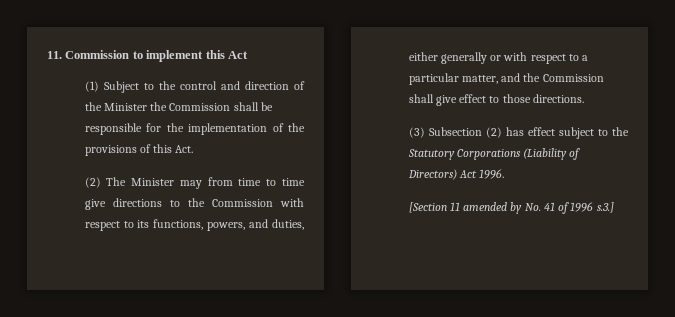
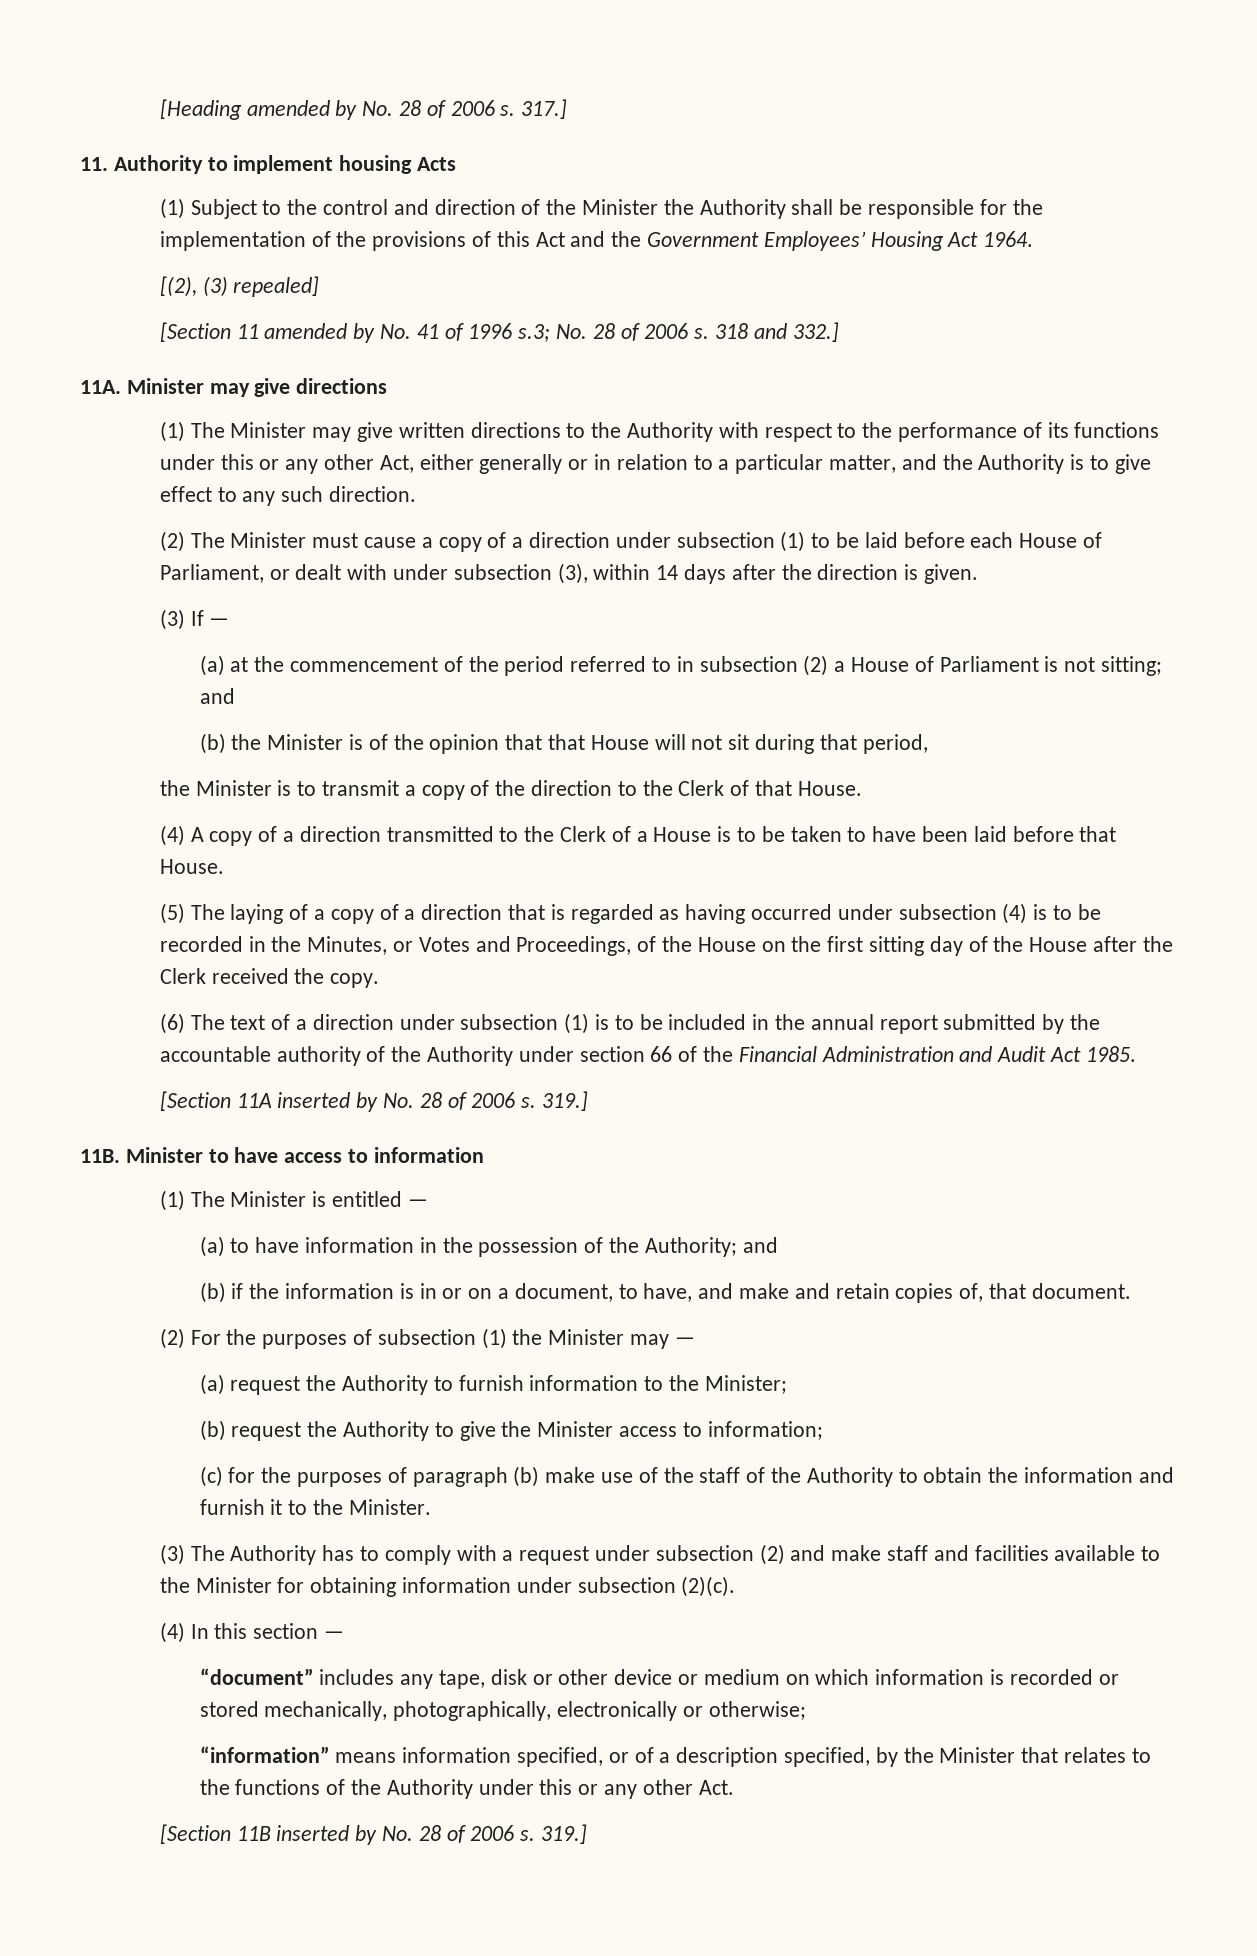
- 11. Commission to implement this Act
+ [Heading amended by No. 28 of 2006 s. 317.]
+ 11. Authority to implement housing Acts
- (1) Subject to the control and direction of the Minister the Commission shall be responsible for the implementation of the provisions of this Act.
- (2) The Minister may from time to time give directions to the Commission with respect to its functions, powers, and duties, either generally or with respect to a particular matter, and the Commission shall give effect to those directions.
- (3) Subsection (2) has effect subject to the Statutory Corporations (Liability of Directors) Act 1996.
+ (1) Subject to the control and direction of the Minister the Authority shall be responsible for the implementation of the provisions of this Act and the Government Employees’ Housing Act 1964.
+ [(2), (3) repealed]
- [Section 11 amended by No. 41 of 1996 s.3.]
+ [Section 11 amended by No. 41 of 1996 s.3; No. 28 of 2006 s. 318 and 332.]
+ 11A. Minister may give directions
+ (1) The Minister may give written directions to the Authority with respect to the performance of its functions under this or any other Act, either generally or in relation to a particular matter, and the Authority is to give effect to any such direction.
+ (2) The Minister must cause a copy of a direction under subsection (1) to be laid before each House of Parliament, or dealt with under subsection (3), within 14 days after the direction is given.
+ (3) If —
+ (a) at the commencement of the period referred to in subsection (2) a House of Parliament is not sitting; and
+ (b) the Minister is of the opinion that that House will not sit during that period,
+ the Minister is to transmit a copy of the direction to the Clerk of that House.
+ (4) A copy of a direction transmitted to the Clerk of a House is to be taken to have been laid before that House.
+ (5) The laying of a copy of a direction that is regarded as having occurred under subsection (4) is to be recorded in the Minutes, or Votes and Proceedings, of the House on the first sitting day of the House after the Clerk received the copy.
+ (6) The text of a direction under subsection (1) is to be included in the annual report submitted by the accountable authority of the Authority under section 66 of the Financial Administration and Audit Act 1985.
+ [Section 11A inserted by No. 28 of 2006 s. 319.]
+ 11B. Minister to have access to information
+ (1) The Minister is entitled —
+ (a) to have information in the possession of the Authority; and
+ (b) if the information is in or on a document, to have, and make and retain copies of, that document.
+ (2) For the purposes of subsection (1) the Minister may —
+ (a) request the Authority to furnish information to the Minister;
+ (b) request the Authority to give the Minister access to information;
+ (c) for the purposes of paragraph (b) make use of the staff of the Authority to obtain the information and furnish it to the Minister.
+ (3) The Authority has to comply with a request under subsection (2) and make staff and facilities available to the Minister for obtaining information under subsection (2)(c).
+ (4) In this section —
+ “document” includes any tape, disk or other device or medium on which information is recorded or stored mechanically, photographically, electronically or otherwise;
+ “information” means information specified, or of a description specified, by the Minister that relates to the functions of the Authority under this or any other Act.
+ [Section 11B inserted by No. 28 of 2006 s. 319.]

